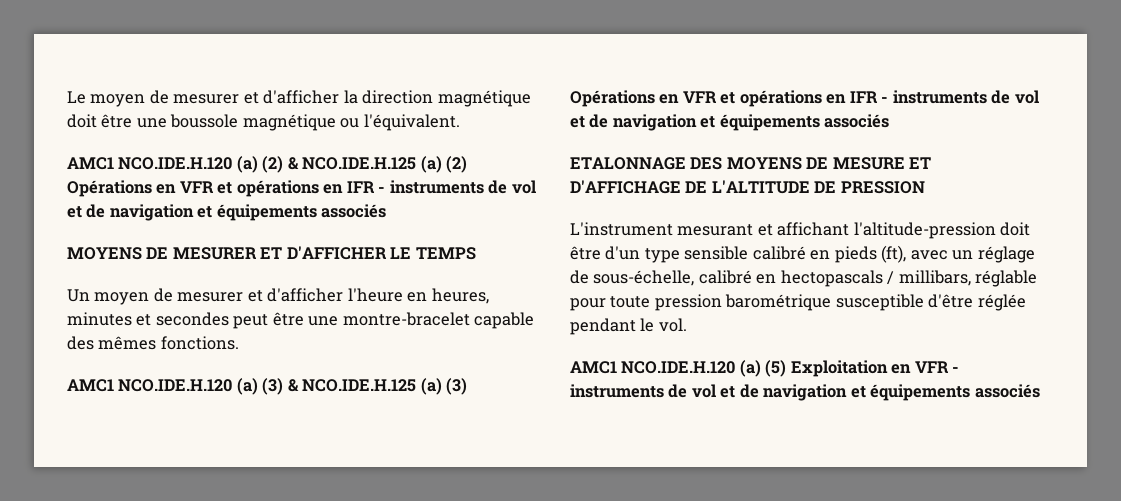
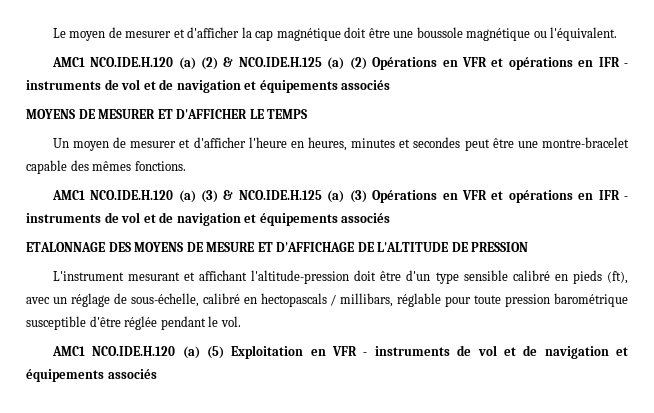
- Le moyen de mesurer et d'afficher la direction magnétique doit être une boussole magnétique ou l'équivalent.
+ Le moyen de mesurer et d'afficher la cap magnétique doit être une boussole magnétique ou l'équivalent.

